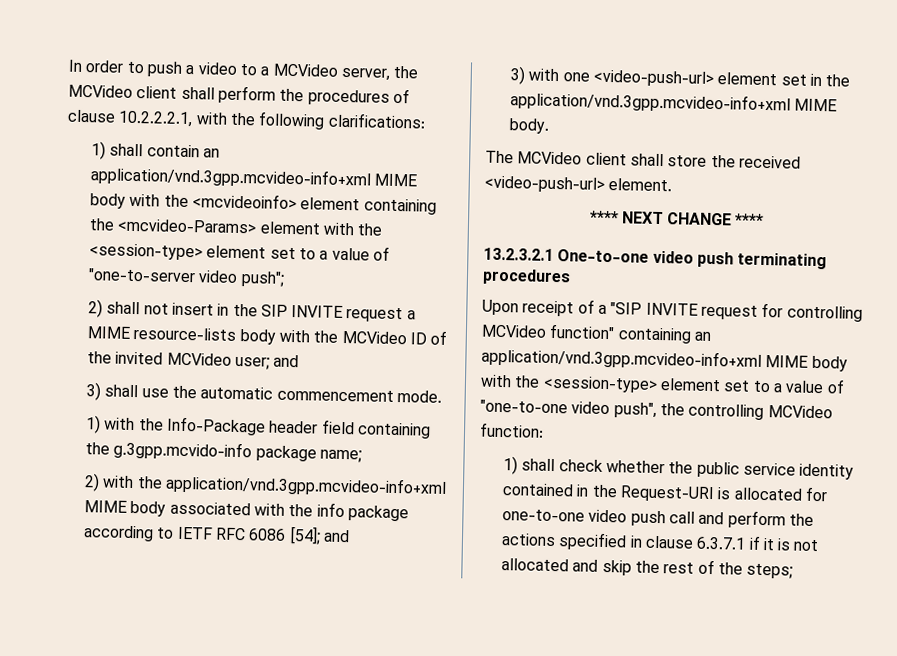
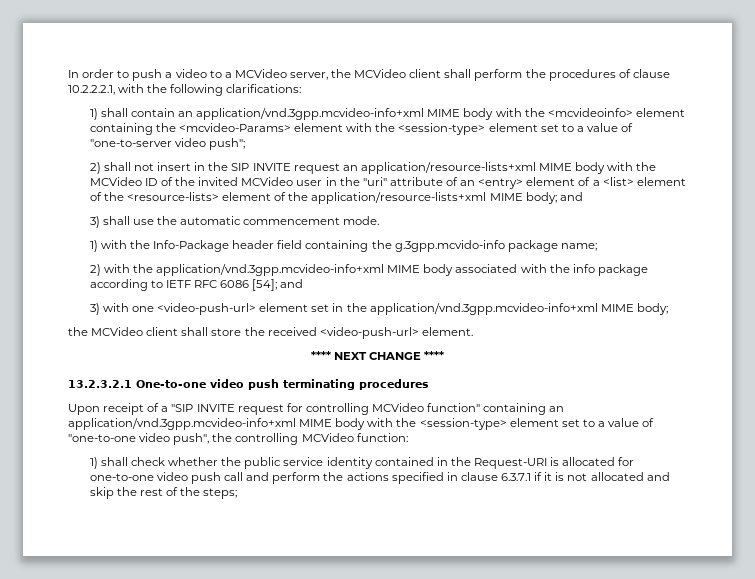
- 2) shall not insert in the SIP INVITE request a MIME resource-lists body with the MCVideo ID of the invited MCVideo user; and
+ 2) shall not insert in the SIP INVITE request an application/resource-lists+xml MIME body with the MCVideo ID of the invited MCVideo user in the "uri" attribute of an <entry> element of a <list> element of the <resource-lists> element of the application/resource-lists+xml MIME body; and
- 3) with one <video-push-url> element set in the application/vnd.3gpp.mcvideo-info+xml MIME body.
- The MCVideo client shall store the received <video-push-url> element.
+ 3) with one <video-push-url> element set in the application/vnd.3gpp.mcvideo-info+xml MIME body;
+ the MCVideo client shall store the received <video-push-url> element.

